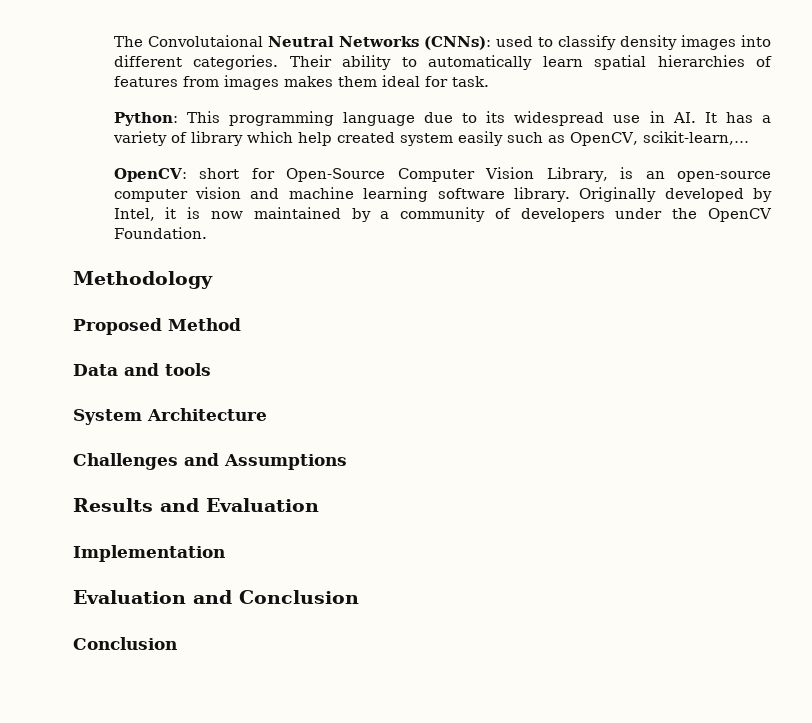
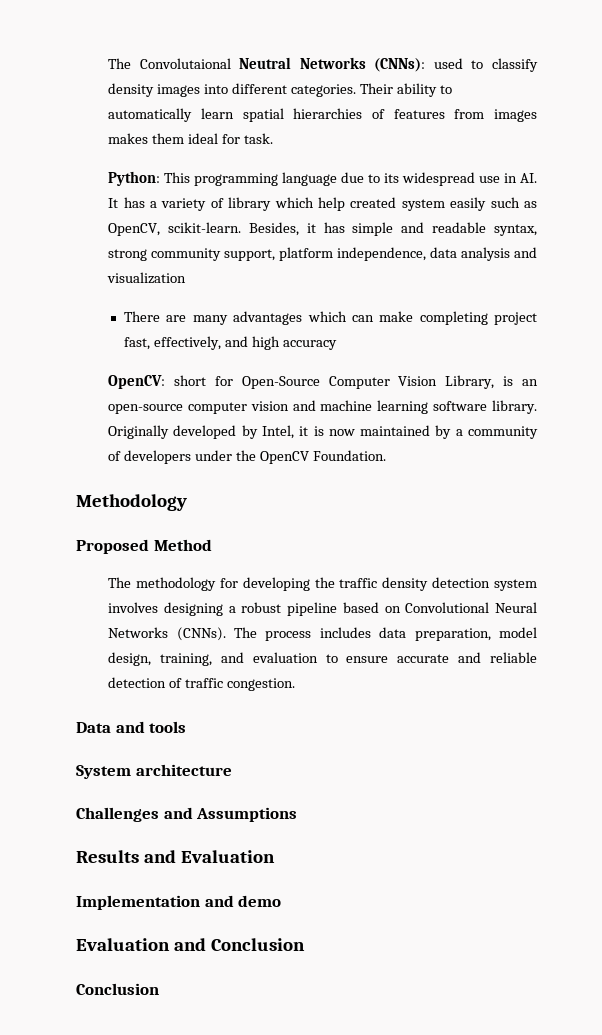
- Python: This programming language due to its widespread use in AI. It has a variety of library which help created system easily such as OpenCV, scikit-learn,…
+ Python: This programming language due to its widespread use in AI. It has a variety of library which help created system easily such as OpenCV, scikit-learn. Besides, it has simple and readable syntax, strong community support, platform independence, data analysis and visualization
+ There are many advantages which can make completing project fast, effectively, and high accuracy
+ The methodology for developing the traffic density detection system involves designing a robust pipeline based on Convolutional Neural Networks (CNNs). The process includes data preparation, model design, training, and evaluation to ensure accurate and reliable detection of traffic congestion.
- System Architecture
+ System architecture
- Implementation
+ Implementation and demo

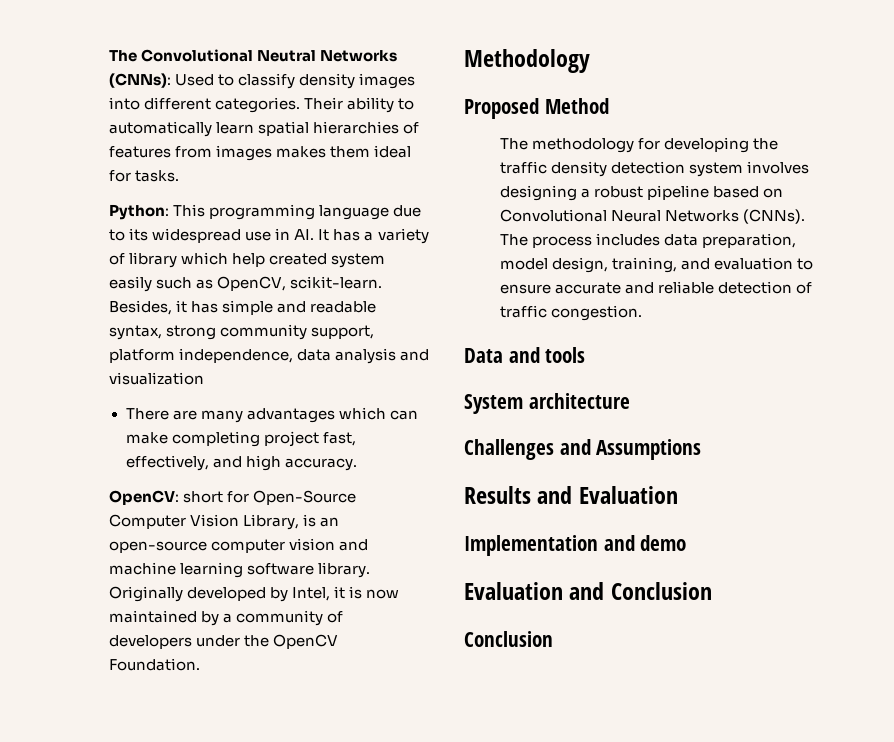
- The Convolutaional Neutral Networks (CNNs): used to classify density images into different categories.
+ The Convolutional Neutral Networks (CNNs): Used to classify density images into different categories.
- Their ability to automatically learn spatial hierarchies of features from images makes them ideal for task.
+ Their ability to automatically learn spatial hierarchies of features from images makes them ideal for tasks.
- There are many advantages which can make completing project fast, effectively, and high accuracy
+ There are many advantages which can make completing project fast, effectively, and high accuracy.

